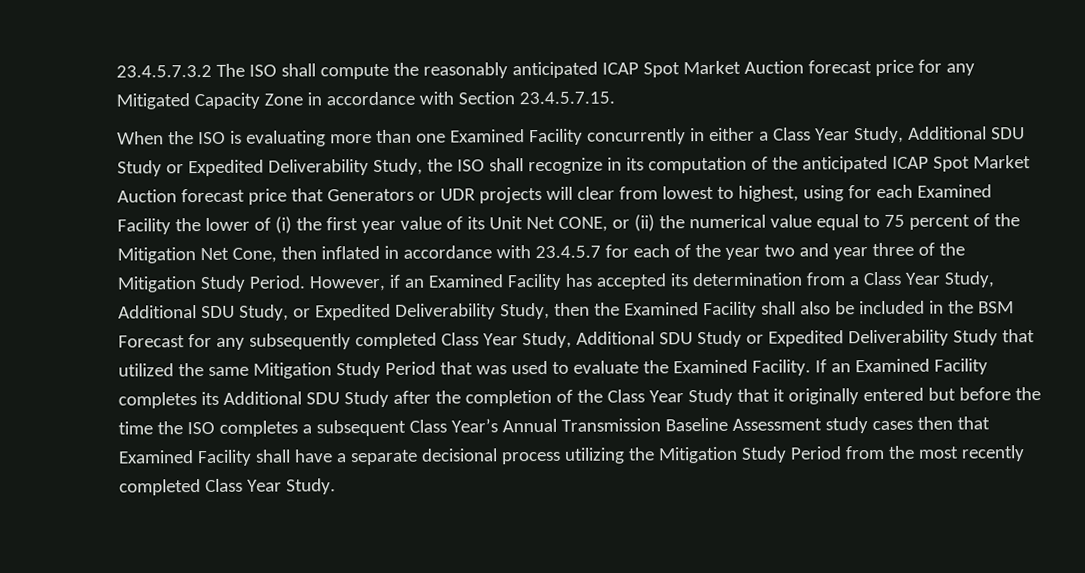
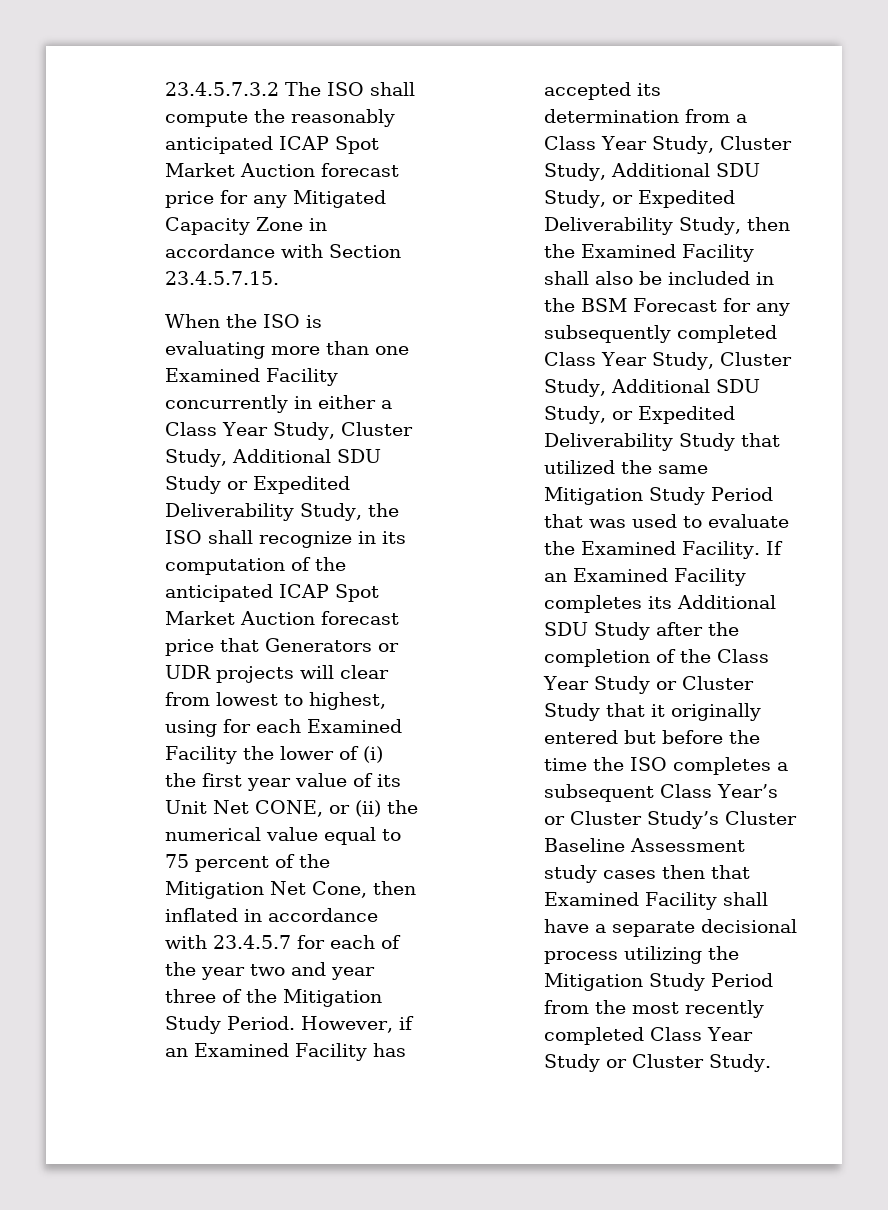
- When the ISO is evaluating more than one Examined Facility concurrently in either a Class Year Study, Additional SDU Study or Expedited Deliverability Study, the ISO shall recognize in its computation of the anticipated ICAP Spot Market Auction forecast price that Generators or UDR projects will clear from lowest to highest, using for each Examined Facility the lower of (i) the first year value of its Unit Net CONE, or (ii) the numerical value equal to 75 percent of the Mitigation Net Cone, then inflated in accordance with 23.4.5.7 for each of the year two and year three of the Mitigation Study Period.
+ When the ISO is evaluating more than one Examined Facility concurrently in either a Class Year Study, Cluster Study, Additional SDU Study or Expedited Deliverability Study, the ISO shall recognize in its computation of the anticipated ICAP Spot Market Auction forecast price that Generators or UDR projects will clear from lowest to highest, using for each Examined Facility the lower of (i) the first year value of its Unit Net CONE, or (ii) the numerical value equal to 75 percent of the Mitigation Net Cone, then inflated in accordance with 23.4.5.7 for each of the year two and year three of the Mitigation Study Period.
- However, if an Examined Facility has accepted its determination from a Class Year Study, Additional SDU Study, or Expedited Deliverability Study, then the Examined Facility shall also be included in the BSM Forecast for any subsequently completed Class Year Study, Additional SDU Study or Expedited Deliverability Study that utilized the same Mitigation Study Period that was used to evaluate the Examined Facility.
+ However, if an Examined Facility has accepted its determination from a Class Year Study, Cluster Study, Additional SDU Study, or Expedited Deliverability Study, then the Examined Facility shall also be included in the BSM Forecast for any subsequently completed Class Year Study, Cluster Study, Additional SDU Study, or Expedited Deliverability Study that utilized the same Mitigation Study Period that was used to evaluate the Examined Facility.
- If an Examined Facility completes its Additional SDU Study after the completion of the Class Year Study that it originally entered but before the time the ISO completes a subsequent Class Year’s Annual Transmission Baseline Assessment study cases then that Examined Facility shall have a separate decisional process utilizing the Mitigation Study Period from the most recently completed Class Year Study.
+ If an Examined Facility completes its Additional SDU Study after the completion of the Class Year Study or Cluster Study that it originally entered but before the time the ISO completes a subsequent Class Year’s or Cluster Study’s Cluster Baseline Assessment study cases then that Examined Facility shall have a separate decisional process utilizing the Mitigation Study Period from the most recently completed Class Year Study or Cluster Study.

